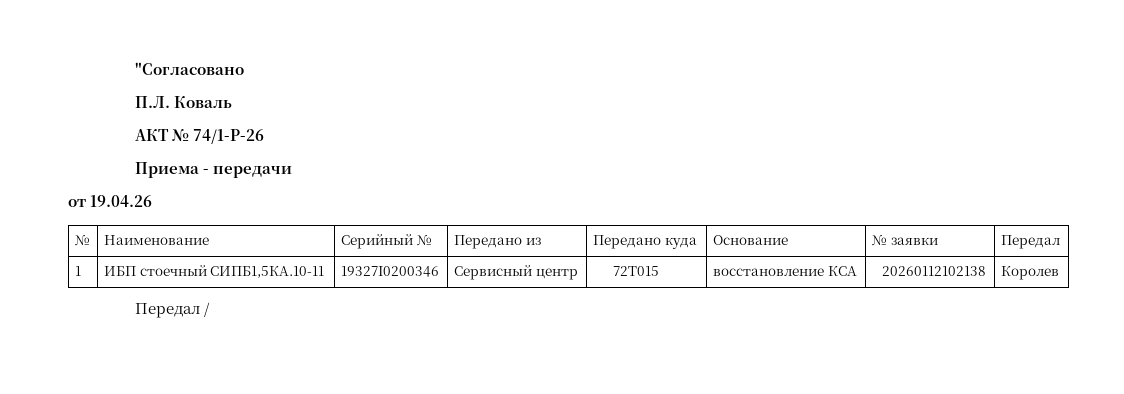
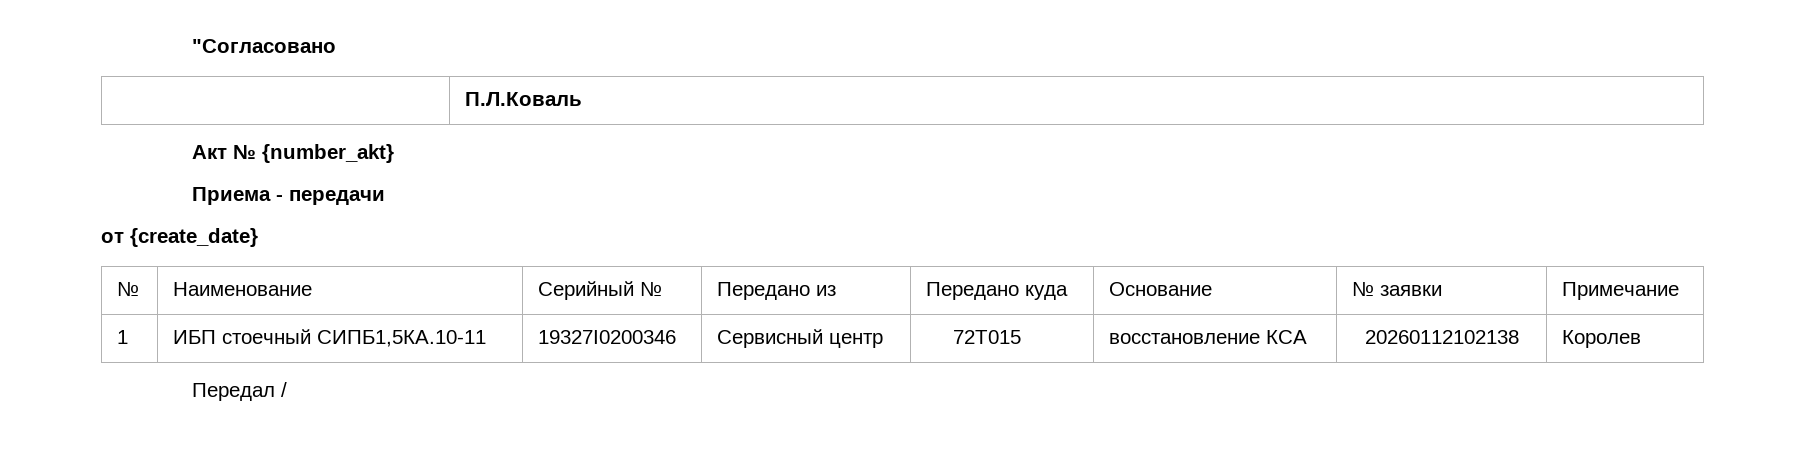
- П.Л. Коваль
- АКТ № 74/1-Р-26
+ | П.Л.Коваль
+ Акт № {number_akt}
- от 19.04.26
+ от {create_date}
- № | Наименование | Серийный № | Передано из | Передано куда | Основание | № заявки | Передал
+ № | Наименование | Серийный № | Передано из | Передано куда | Основание | № заявки | Примечание

